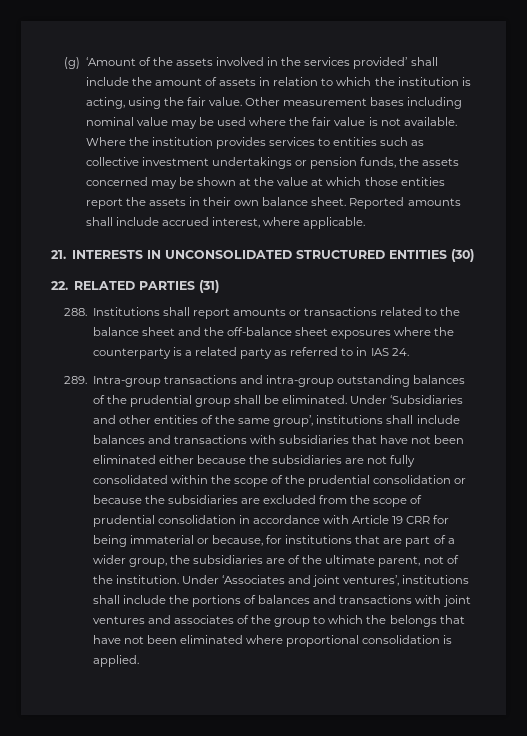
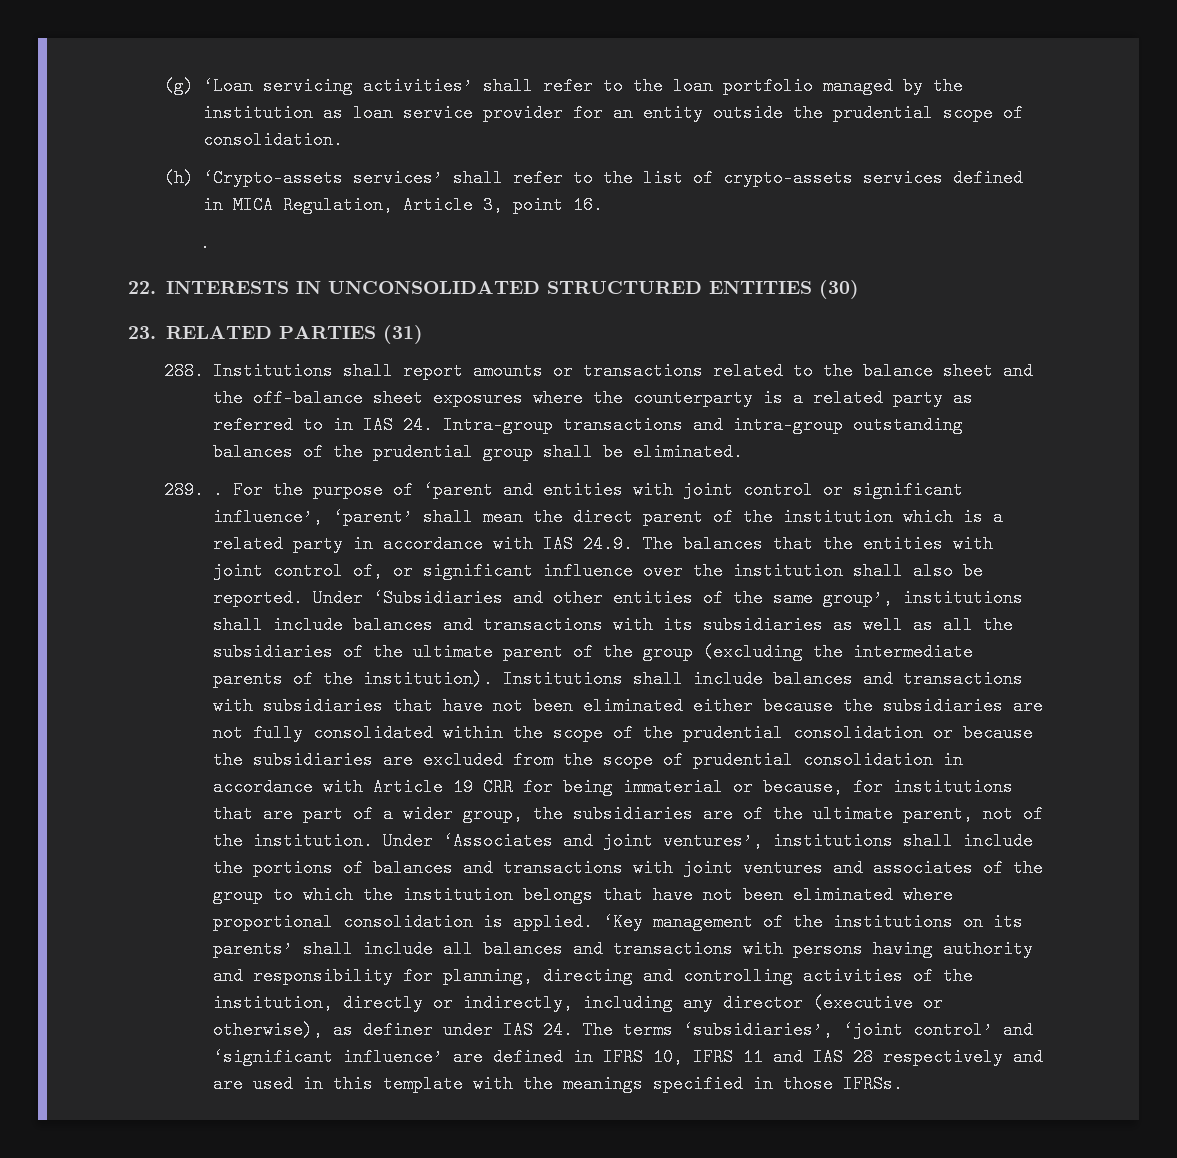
- (g) ‘Amount of the assets involved in the services provided’ shall include the amount of assets in relation to which the institution is acting, using the fair value. Other measurement bases including nominal value may be used where the fair value is not available. Where the institution provides services to entities such as collective investment undertakings or pension funds, the assets concerned may be shown at the value at which those entities report the assets in their own balance sheet. Reported amounts shall include accrued interest, where applicable.
- 21. INTERESTS IN UNCONSOLIDATED STRUCTURED ENTITIES (30)
+ (g) ‘Loan servicing activities’ shall refer to the loan portfolio managed by the institution as loan service provider for an entity outside the prudential scope of consolidation.
+ (h) ‘Crypto-assets services’ shall refer to the list of crypto-assets services defined in MICA Regulation, Article 3, point 16.
+ .
+ 22. INTERESTS IN UNCONSOLIDATED STRUCTURED ENTITIES (30)
- 22. RELATED PARTIES (31)
+ 23. RELATED PARTIES (31)
- 288. Institutions shall report amounts or transactions related to the balance sheet and the off-balance sheet exposures where the counterparty is a related party as referred to in IAS 24.
- 289. Intra-group transactions and intra-group outstanding balances of the prudential group shall be eliminated.
+ 288. Institutions shall report amounts or transactions related to the balance sheet and the off-balance sheet exposures where the counterparty is a related party as referred to in IAS 24. Intra-group transactions and intra-group outstanding balances of the prudential group shall be eliminated.
+ 289. . For the purpose of ‘parent and entities with joint control or significant influence’, ‘parent’ shall mean the direct parent of the institution which is a related party in accordance with IAS 24.9. The balances that the entities with joint control of, or significant influence over the institution shall also be reported.
- Under ‘Subsidiaries and other entities of the same group’, institutions shall include balances and transactions with subsidiaries that have not been eliminated either because the subsidiaries are not fully consolidated within the scope of the prudential consolidation or because the subsidiaries are excluded from the scope of prudential consolidation in accordance with Article 19 CRR for being immaterial or because, for institutions that are part of a wider group, the subsidiaries are of the ultimate parent, not of the institution.
+ Under ‘Subsidiaries and other entities of the same group’, institutions shall include balances and transactions with its subsidiaries as well as all the subsidiaries of the ultimate parent of the group (excluding the intermediate parents of the institution). Institutions shall include balances and transactions with subsidiaries that have not been eliminated either because the subsidiaries are not fully consolidated within the scope of the prudential consolidation or because the subsidiaries are excluded from the scope of prudential consolidation in accordance with Article 19 CRR for being immaterial or because, for institutions that are part of a wider group, the subsidiaries are of the ultimate parent, not of the institution.
- Under ‘Associates and joint ventures’, institutions shall include the portions of balances and transactions with joint ventures and associates of the group to which the belongs that have not been eliminated where proportional consolidation is applied.
+ Under ‘Associates and joint ventures’, institutions shall include the portions of balances and transactions with joint ventures and associates of the group to which the institution belongs that have not been eliminated where proportional consolidation is applied.
+ ‘Key management of the institutions on its parents’ shall include all balances and transactions with persons having authority and responsibility for planning, directing and controlling activities of the institution, directly or indirectly, including any director (executive or otherwise), as definer under IAS 24. The terms ‘subsidiaries’, ‘joint control’ and ‘significant influence’ are defined in IFRS 10, IFRS 11 and IAS 28 respectively and are used in this template with the meanings specified in those IFRSs.

